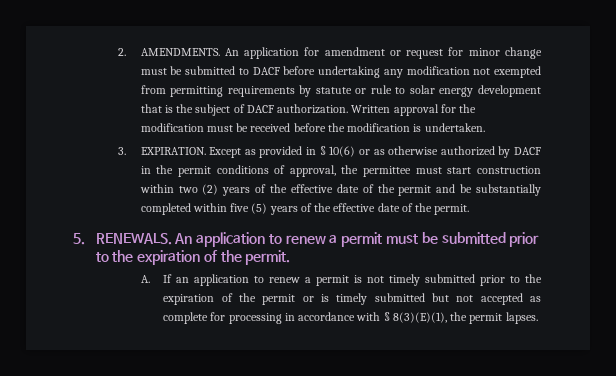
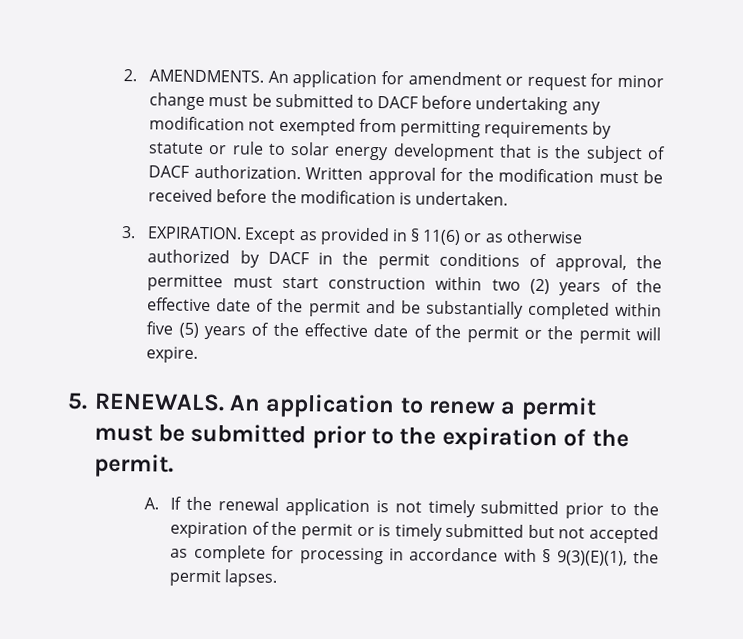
- Except as provided in § 10(6) or as otherwise authorized by DACF in the permit conditions of approval, the permittee must start construction within two (2) years of the effective date of the permit and be substantially completed within five (5) years of the effective date of the permit.
+ Except as provided in § 11(6) or as otherwise authorized by DACF in the permit conditions of approval, the permittee must start construction within two (2) years of the effective date of the permit and be substantially completed within five (5) years of the effective date of the permit or the permit will expire.
- A. If an application to renew a permit is not timely submitted prior to the expiration of the permit or is timely submitted but not accepted as complete for processing in accordance with § 8(3)(E)(1), the permit lapses.
+ A. If the renewal application is not timely submitted prior to the expiration of the permit or is timely submitted but not accepted as complete for processing in accordance with § 9(3)(E)(1), the permit lapses.

